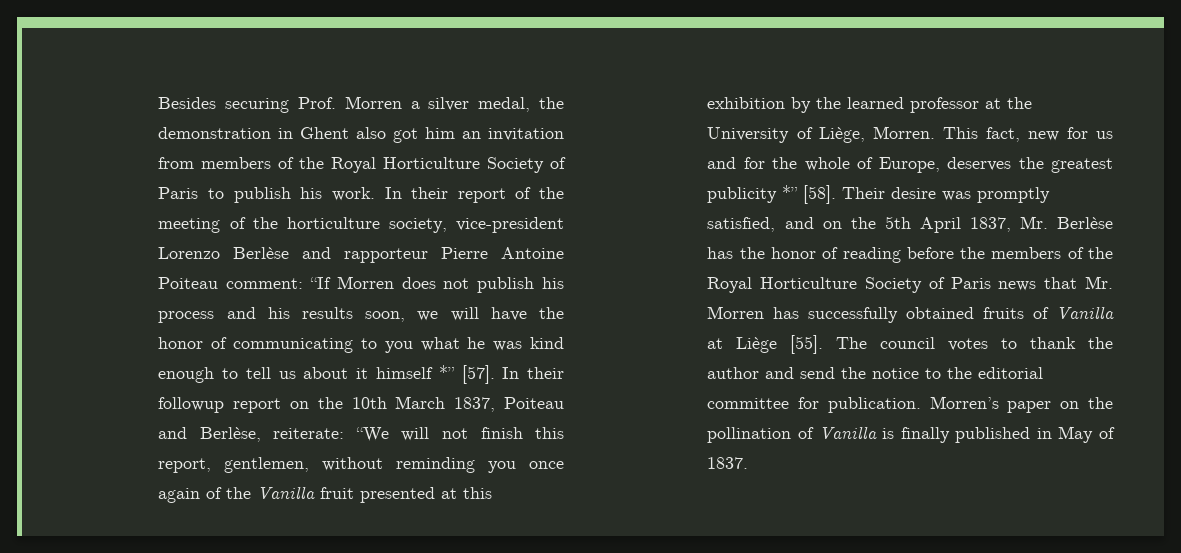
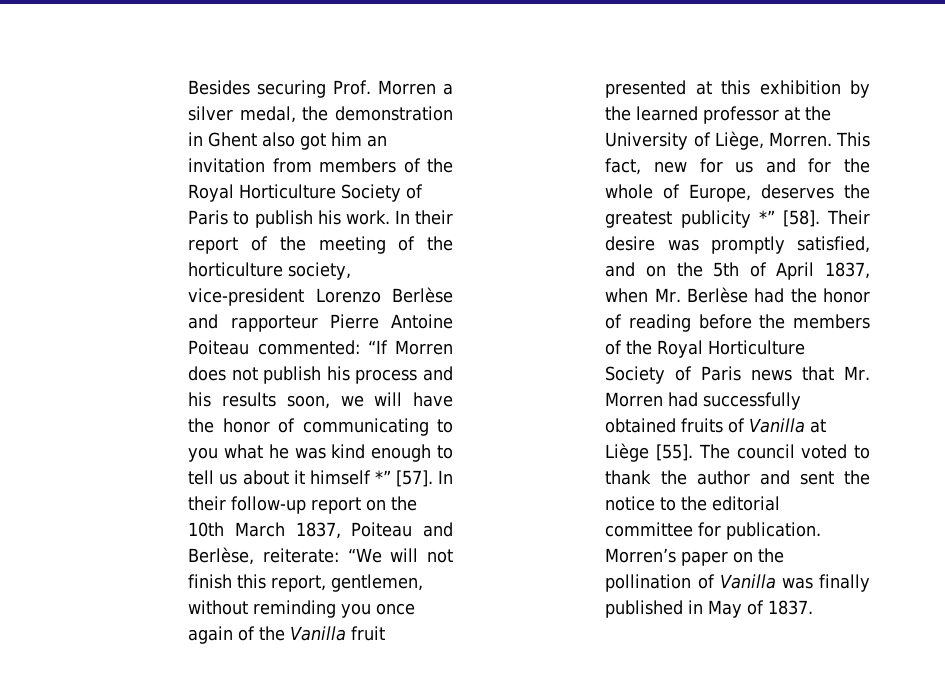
- In their report of the meeting of the horticulture society, vice-president Lorenzo Berlèse and rapporteur Pierre Antoine Poiteau comment: “If Morren does not publish his process and his results soon, we will have the honor of communicating to you what he was kind enough to tell us about it himself *” [57].
+ In their report of the meeting of the horticulture society, vice-president Lorenzo Berlèse and rapporteur Pierre Antoine Poiteau commented: “If Morren does not publish his process and his results soon, we will have the honor of communicating to you what he was kind enough to tell us about it himself *” [57].
- In their followup report on the 10th March 1837, Poiteau and Berlèse, reiterate: “We will not finish this report, gentlemen, without reminding you once again of the Vanilla fruit presented at this exhibition by the learned professor at the University of Liège, Morren.
+ In their follow-up report on the 10th March 1837, Poiteau and Berlèse, reiterate: “We will not finish this report, gentlemen, without reminding you once again of the Vanilla fruit presented at this exhibition by the learned professor at the University of Liège, Morren.
- Their desire was promptly satisfied, and on the 5th April 1837, Mr. Berlèse has the honor of reading before the members of the Royal Horticulture Society of Paris news that Mr. Morren has successfully obtained fruits of Vanilla at Liège [55].
+ Their desire was promptly satisfied, and on the 5th of April 1837, when Mr. Berlèse had the honor of reading before the members of the Royal Horticulture Society of Paris news that Mr. Morren had successfully obtained fruits of Vanilla at Liège [55].
- The council votes to thank the author and send the notice to the editorial committee for publication.
+ The council voted to thank the author and sent the notice to the editorial committee for publication.
- Morren’s paper on the pollination of Vanilla is finally published in May of 1837.
+ Morren’s paper on the pollination of Vanilla was finally published in May of 1837.

